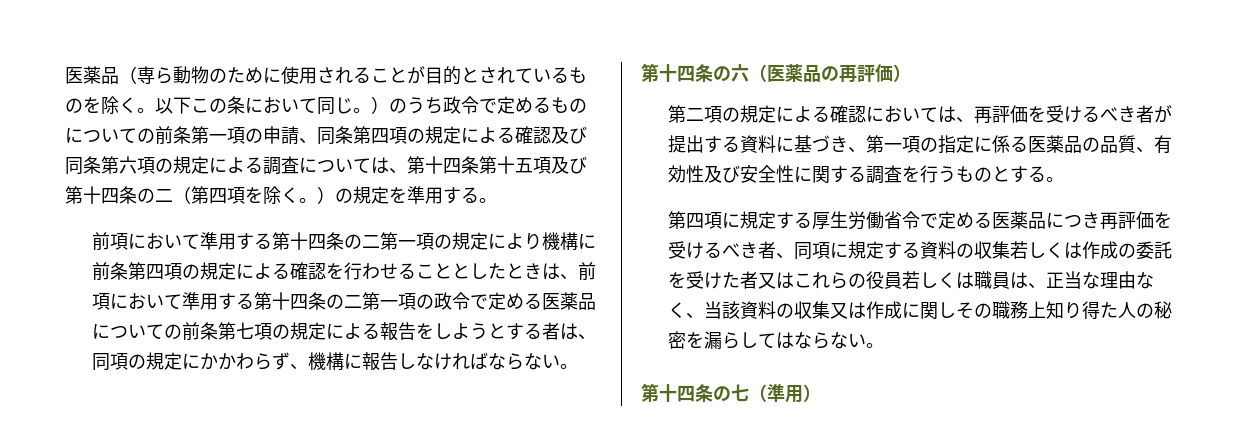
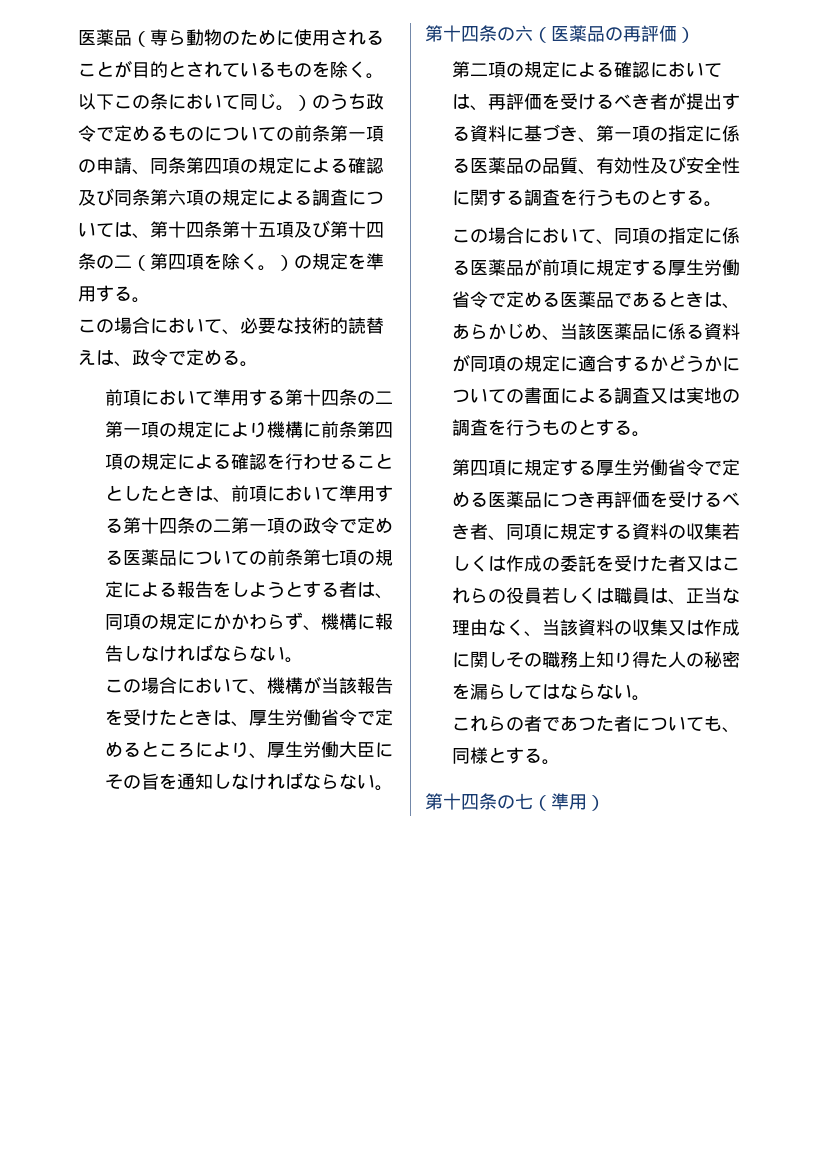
+ この場合において、必要な技術的読替えは、政令で定める。
+ この場合において、機構が当該報告を受けたときは、厚生労働省令で定めるところにより、厚生労働大臣にその旨を通知しなければならない。
+ この場合において、同項の指定に係る医薬品が前項に規定する厚生労働省令で定める医薬品であるときは、あらかじめ、当該医薬品に係る資料が同項の規定に適合するかどうかについての書面による調査又は実地の調査を行うものとする。
+ これらの者であつた者についても、同様とする。

